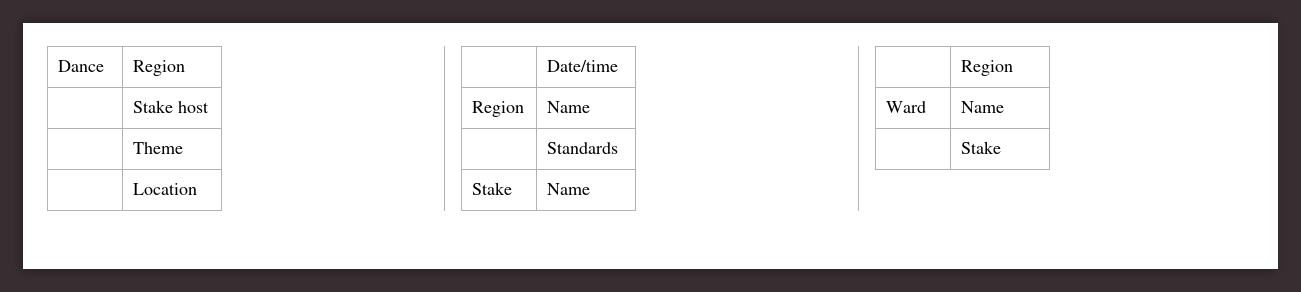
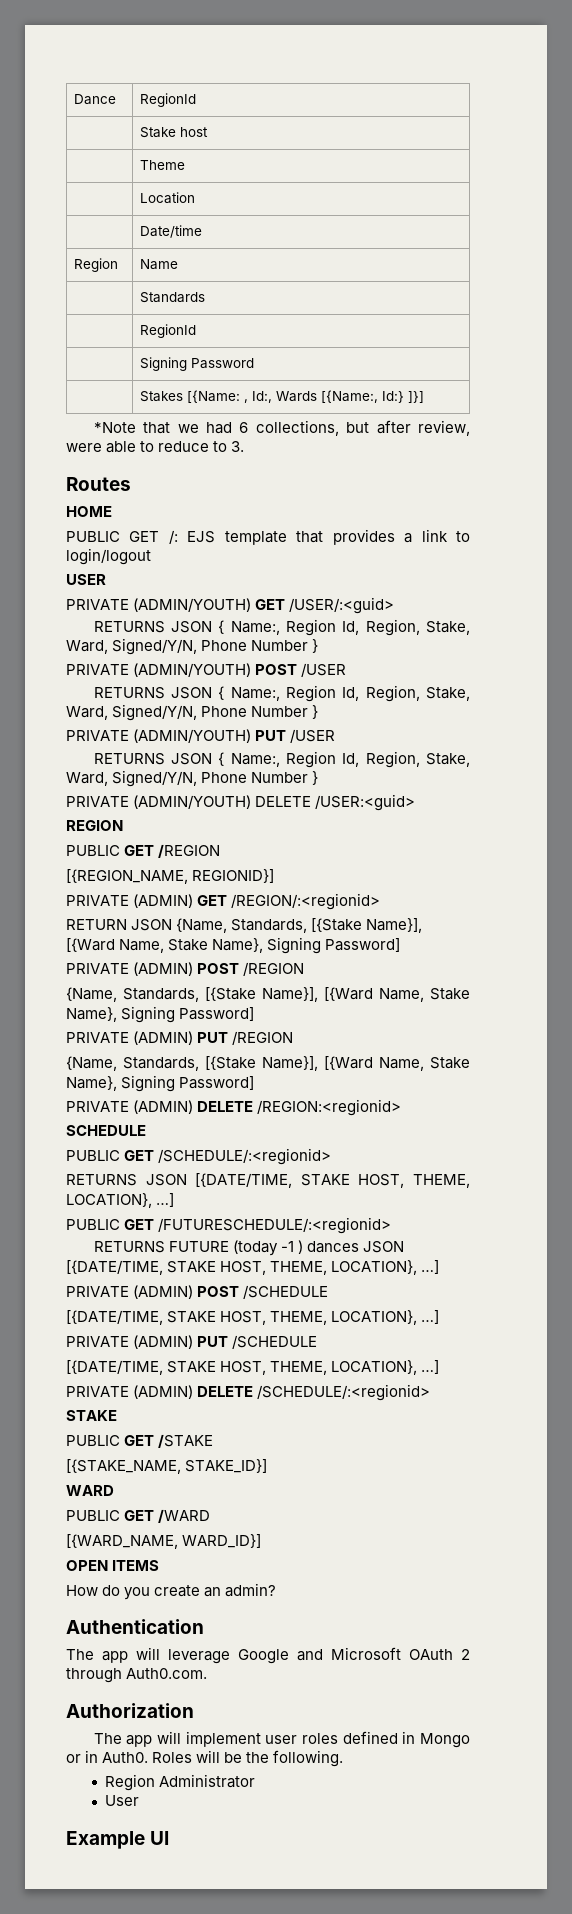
- Dance | Region
+ Dance | RegionId
  | Standards
- Stake | Name
- | Region
- Ward | Name
- | Stake
+ | RegionId
+ | Signing Password
+ | Stakes [{Name: , Id:, Wards [{Name:, Id:} ]}]
+ *Note that we had 6 collections, but after review, were able to reduce to 3.
+ Routes
+ HOME
+ PUBLIC GET /: EJS template that provides a link to login/logout
+ USER
+ PRIVATE (ADMIN/YOUTH) GET /USER/:<guid>
+ RETURNS JSON { Name:, Region Id, Region, Stake, Ward, Signed/Y/N, Phone Number }
+ PRIVATE (ADMIN/YOUTH) POST /USER
+ RETURNS JSON { Name:, Region Id, Region, Stake, Ward, Signed/Y/N, Phone Number }
+ PRIVATE (ADMIN/YOUTH) PUT /USER
+ RETURNS JSON { Name:, Region Id, Region, Stake, Ward, Signed/Y/N, Phone Number }
+ PRIVATE (ADMIN/YOUTH) DELETE /USER:<guid>
+ REGION
+ PUBLIC GET /REGION
+ [{REGION_NAME, REGIONID}]
+ PRIVATE (ADMIN) GET /REGION/:<regionid>
+ RETURN JSON {Name, Standards, [{Stake Name}], [{Ward Name, Stake Name}, Signing Password]
+ PRIVATE (ADMIN) POST /REGION
+ {Name, Standards, [{Stake Name}], [{Ward Name, Stake Name}, Signing Password]
+ PRIVATE (ADMIN) PUT /REGION
+ {Name, Standards, [{Stake Name}], [{Ward Name, Stake Name}, Signing Password]
+ PRIVATE (ADMIN) DELETE /REGION:<regionid>
+ SCHEDULE
+ PUBLIC GET /SCHEDULE/:<regionid>
+ RETURNS JSON [{DATE/TIME, STAKE HOST, THEME, LOCATION}, …]
+ PUBLIC GET /FUTURESCHEDULE/:<regionid>
+ RETURNS FUTURE (today -1 ) dances JSON [{DATE/TIME, STAKE HOST, THEME, LOCATION}, …]
+ PRIVATE (ADMIN) POST /SCHEDULE
+ [{DATE/TIME, STAKE HOST, THEME, LOCATION}, …]
+ PRIVATE (ADMIN) PUT /SCHEDULE
+ [{DATE/TIME, STAKE HOST, THEME, LOCATION}, …]
+ PRIVATE (ADMIN) DELETE /SCHEDULE/:<regionid>
+ STAKE
+ PUBLIC GET /STAKE
+ [{STAKE_NAME, STAKE_ID}]
+ WARD
+ PUBLIC GET /WARD
+ [{WARD_NAME, WARD_ID}]
+ OPEN ITEMS
+ How do you create an admin?
+ Authentication
+ The app will leverage Google and Microsoft OAuth 2 through Auth0.com.
+ Authorization
+ The app will implement user roles defined in Mongo or in Auth0. Roles will be the following.
+ Region Administrator
+ User
+ Example UI

